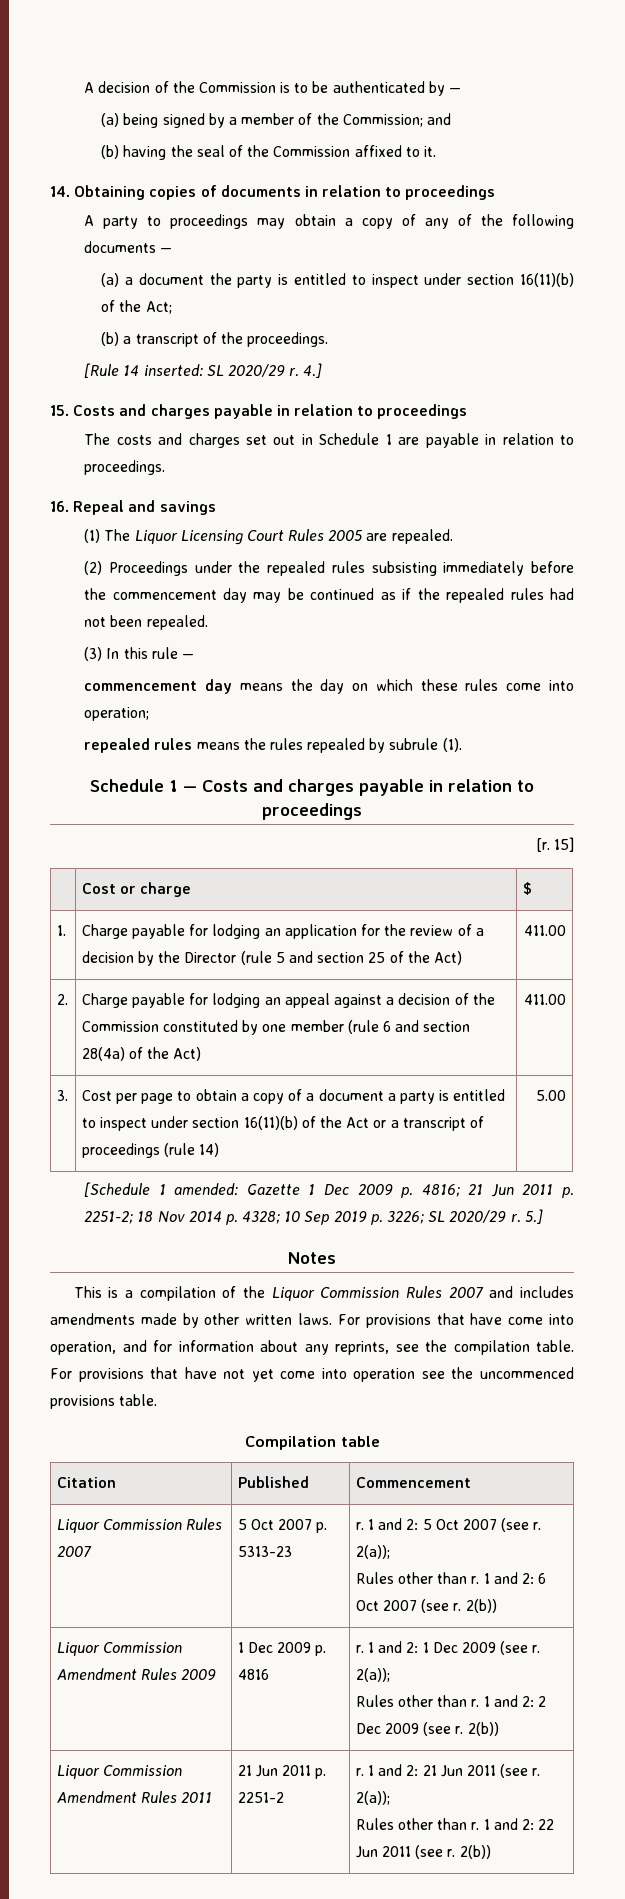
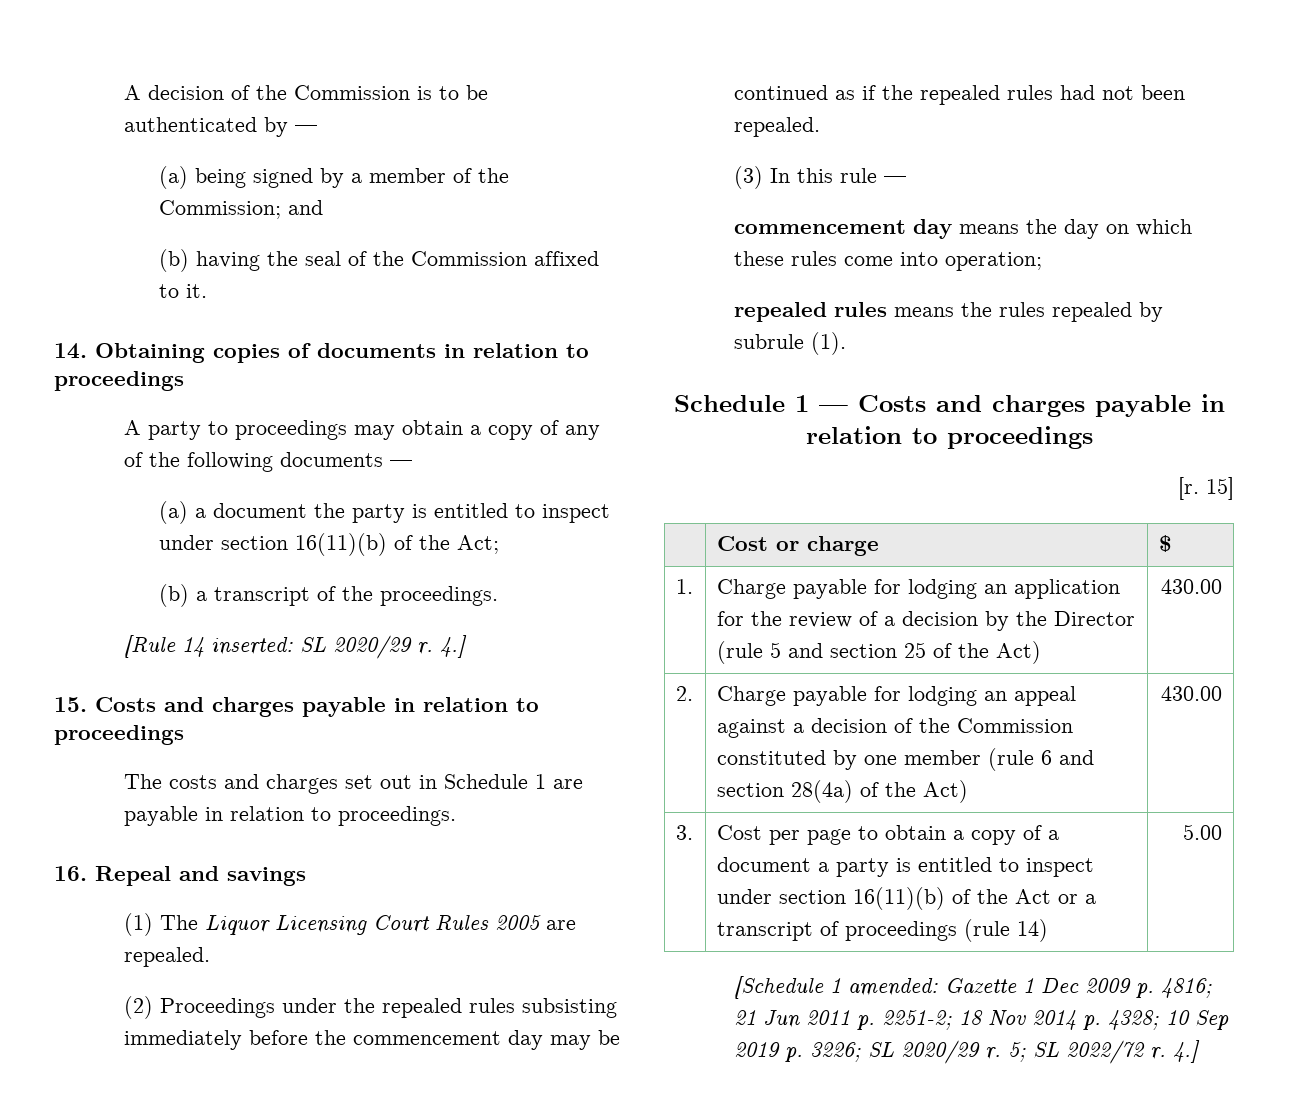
- 1. | Charge payable for lodging an application for the review of a decision by the Director (rule 5 and section 25 of the Act) | 411.00
+ 1. | Charge payable for lodging an application for the review of a decision by the Director (rule 5 and section 25 of the Act) | 430.00
- 2. | Charge payable for lodging an appeal against a decision of the Commission constituted by one member (rule 6 and section 28(4a) of the Act) | 411.00
+ 2. | Charge payable for lodging an appeal against a decision of the Commission constituted by one member (rule 6 and section 28(4a) of the Act) | 430.00
- 5.]
- Notes
- This is a compilation of the Liquor Commission Rules 2007 and includes amendments made by other written laws. For provisions that have come into operation, and for information about any reprints, see the compilation table. For provisions that have not yet come into operation see the uncommenced provisions table.
- Compilation table
- Citation | Published | Commencement
- Liquor Commission Rules 2007 | 5 Oct 2007 p. 5313-23 | r. 1 and 2: 5 Oct 2007 (see r. 2(a));
- Rules other than r. 1 and 2: 6 Oct 2007 (see r. 2(b))
- Liquor Commission Amendment Rules 2009 | 1 Dec 2009 p. 4816 | r. 1 and 2: 1 Dec 2009 (see r. 2(a));
- Rules other than r. 1 and 2: 2 Dec 2009 (see r. 2(b))
- Liquor Commission Amendment Rules 2011 | 21 Jun 2011 p. 2251-2 | r. 1 and 2: 21 Jun 2011 (see r. 2(a));
- Rules other than r. 1 and 2: 22 Jun 2011 (see r. 2(b))
+ 5; SL 2022/72 r. 4.]

